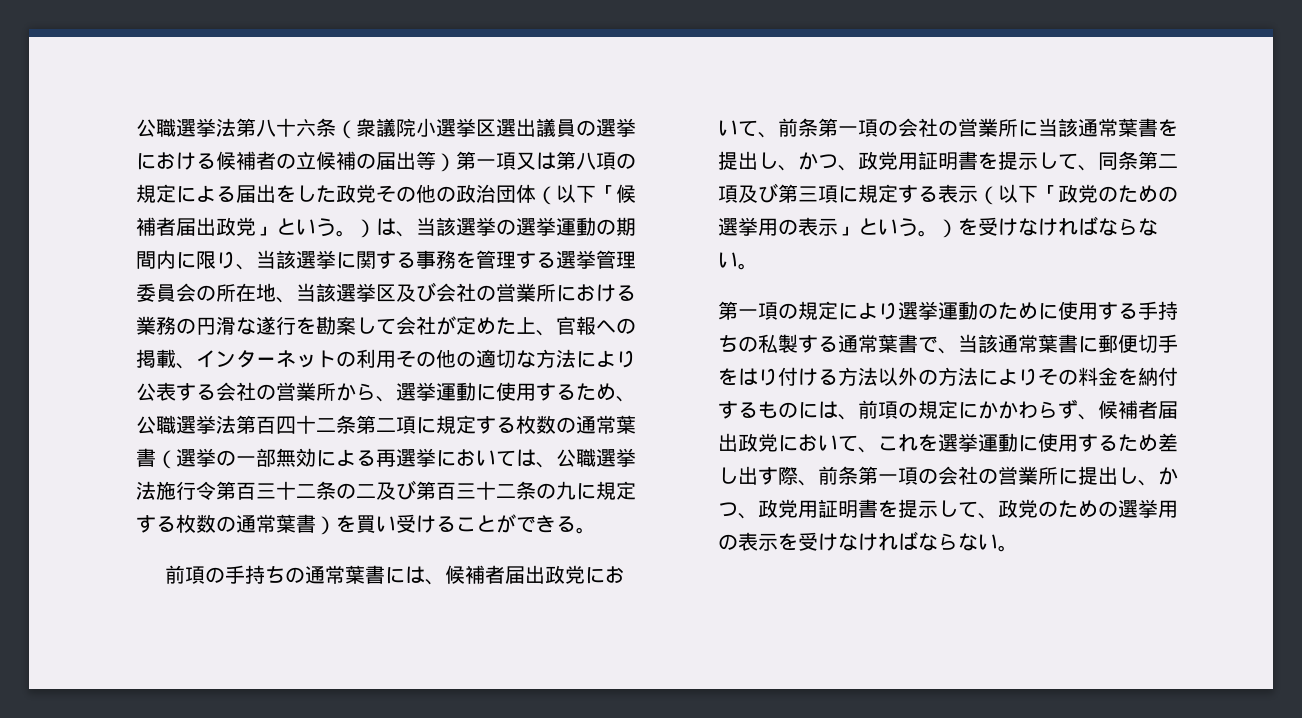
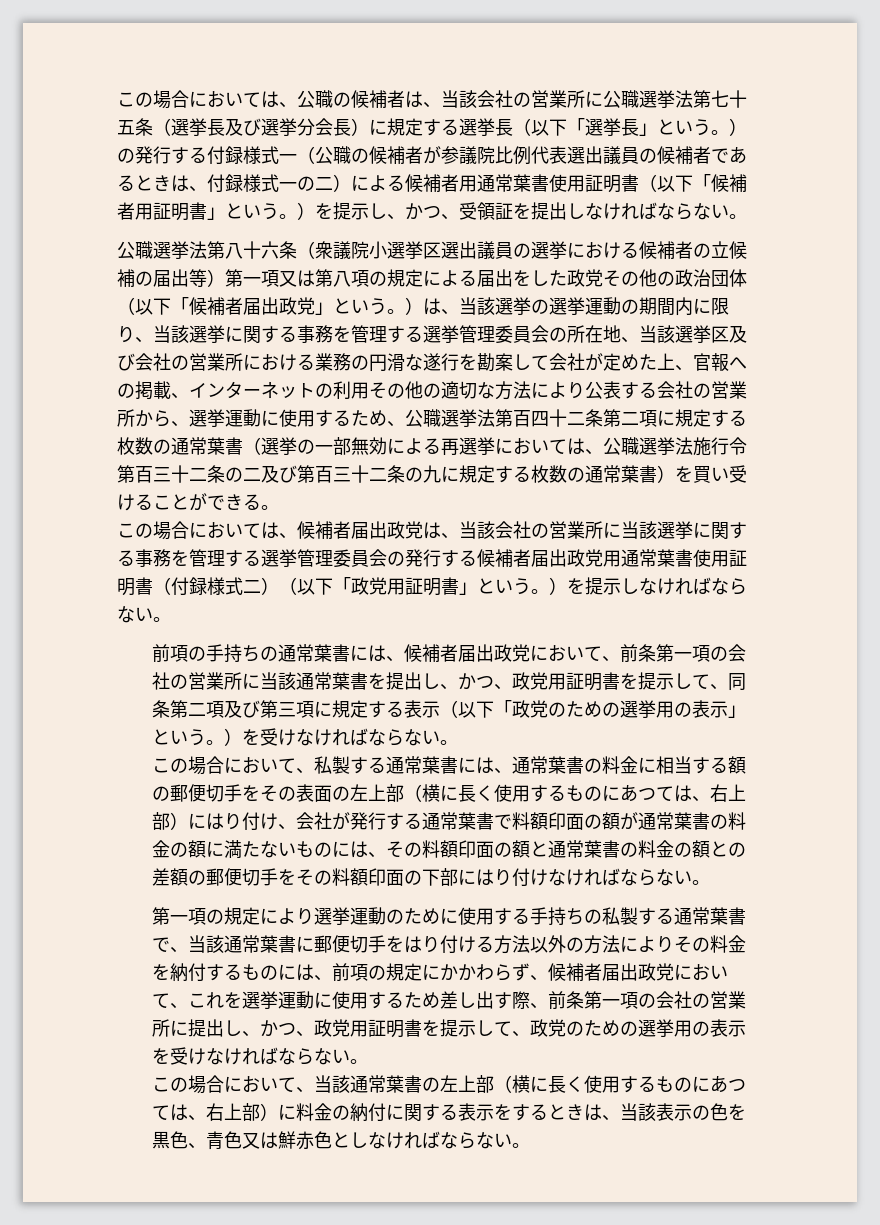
+ この場合においては、公職の候補者は、当該会社の営業所に公職選挙法第七十五条（選挙長及び選挙分会長）に規定する選挙長（以下「選挙長」という。）の発行する付録様式一（公職の候補者が参議院比例代表選出議員の候補者であるときは、付録様式一の二）による候補者用通常葉書使用証明書（以下「候補者用証明書」という。）を提示し、かつ、受領証を提出しなければならない。
+ この場合においては、候補者届出政党は、当該会社の営業所に当該選挙に関する事務を管理する選挙管理委員会の発行する候補者届出政党用通常葉書使用証明書（付録様式二）（以下「政党用証明書」という。）を提示しなければならない。
+ この場合において、私製する通常葉書には、通常葉書の料金に相当する額の郵便切手をその表面の左上部（横に長く使用するものにあつては、右上部）にはり付け、会社が発行する通常葉書で料額印面の額が通常葉書の料金の額に満たないものには、その料額印面の額と通常葉書の料金の額との差額の郵便切手をその料額印面の下部にはり付けなければならない。
+ この場合において、当該通常葉書の左上部（横に長く使用するものにあつては、右上部）に料金の納付に関する表示をするときは、当該表示の色を黒色、青色又は鮮赤色としなければならない。

